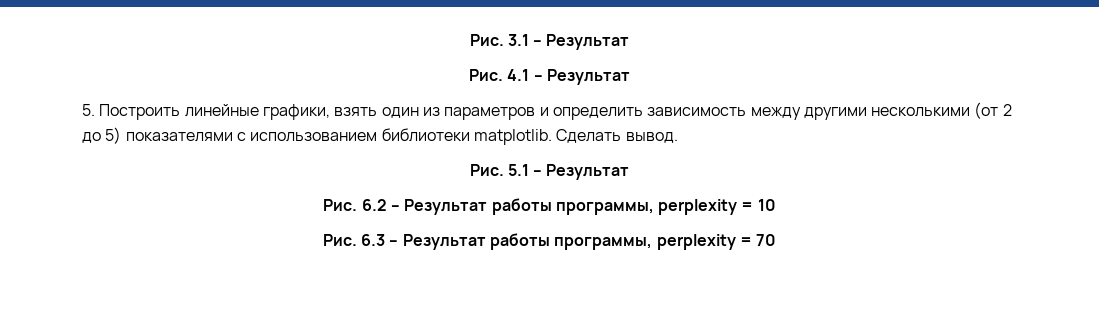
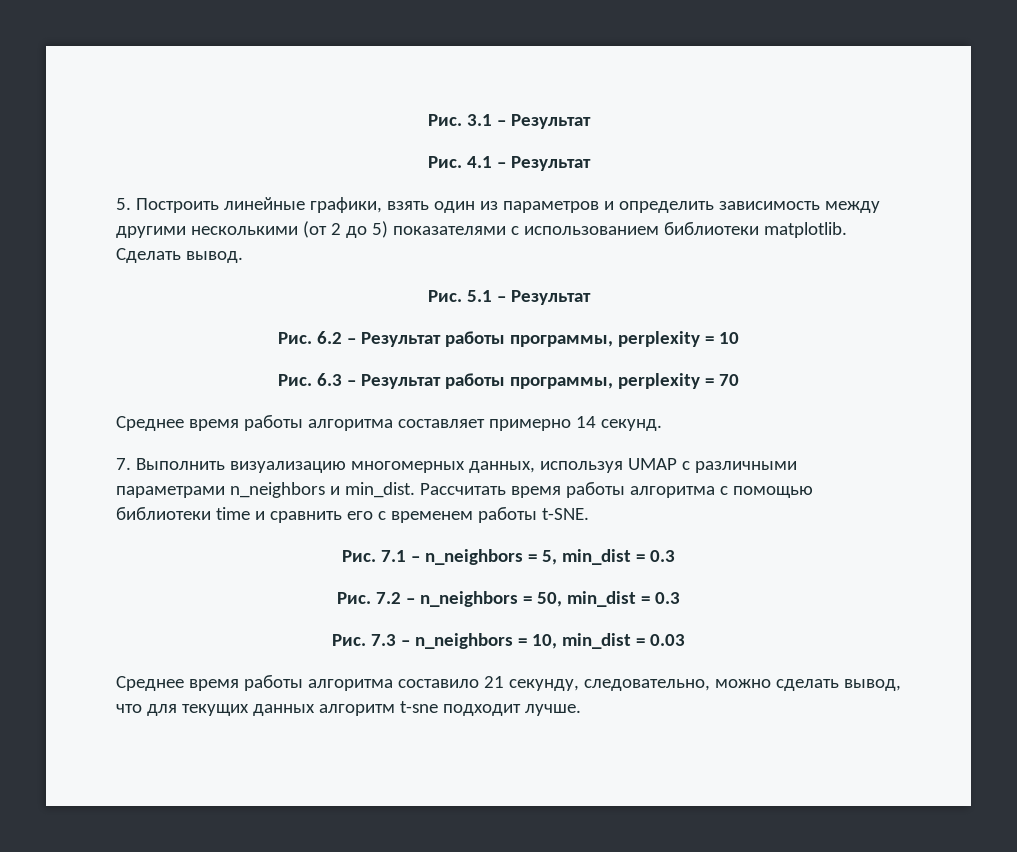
+ Среднее время работы алгоритма составляет примерно 14 секунд.
+ 7. Выполнить визуализацию многомерных данных, используя UMAP с различными параметрами n_neighbors и min_dist. Рассчитать время работы алгоритма с помощью библиотеки time и сравнить его с временем работы t-SNE.
+ Рис. 7.1 – n_neighbors = 5, min_dist = 0.3
+ Рис. 7.2 – n_neighbors = 50, min_dist = 0.3
+ Рис. 7.3 – n_neighbors = 10, min_dist = 0.03
+ Среднее время работы алгоритма составило 21 секунду, следовательно, можно сделать вывод, что для текущих данных алгоритм t-sne подходит лучше.

